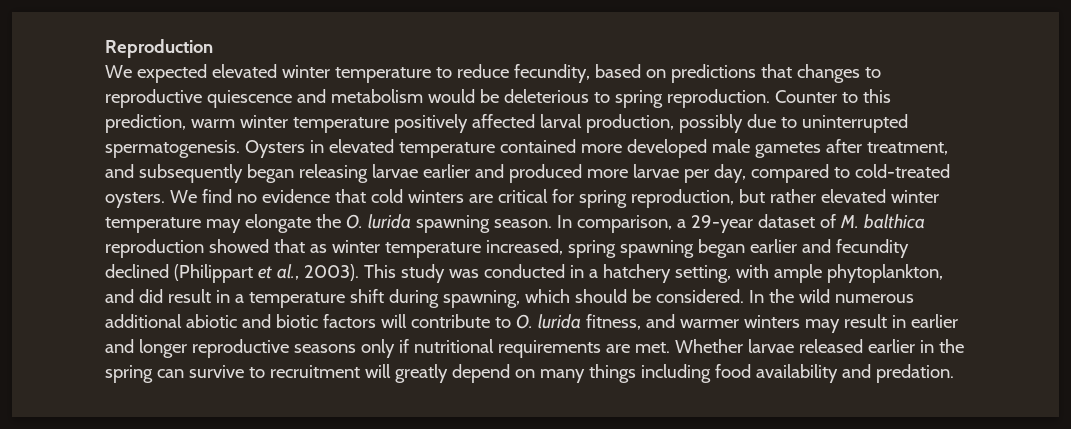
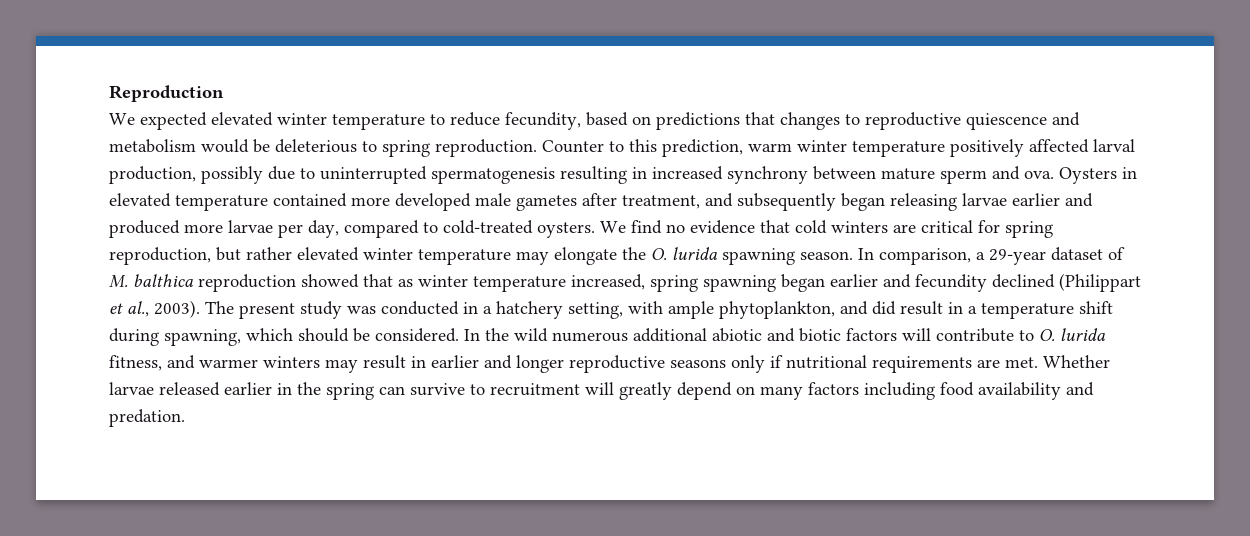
- Counter to this prediction, warm winter temperature positively affected larval production, possibly due to uninterrupted spermatogenesis.
+ Counter to this prediction, warm winter temperature positively affected larval production, possibly due to uninterrupted spermatogenesis resulting in increased synchrony between mature sperm and ova.
- This study was conducted in a hatchery setting, with ample phytoplankton, and did result in a temperature shift during spawning, which should be considered.
+ The present study was conducted in a hatchery setting, with ample phytoplankton, and did result in a temperature shift during spawning, which should be considered.
- Whether larvae released earlier in the spring can survive to recruitment will greatly depend on many things including food availability and predation.
+ Whether larvae released earlier in the spring can survive to recruitment will greatly depend on many factors including food availability and predation.

